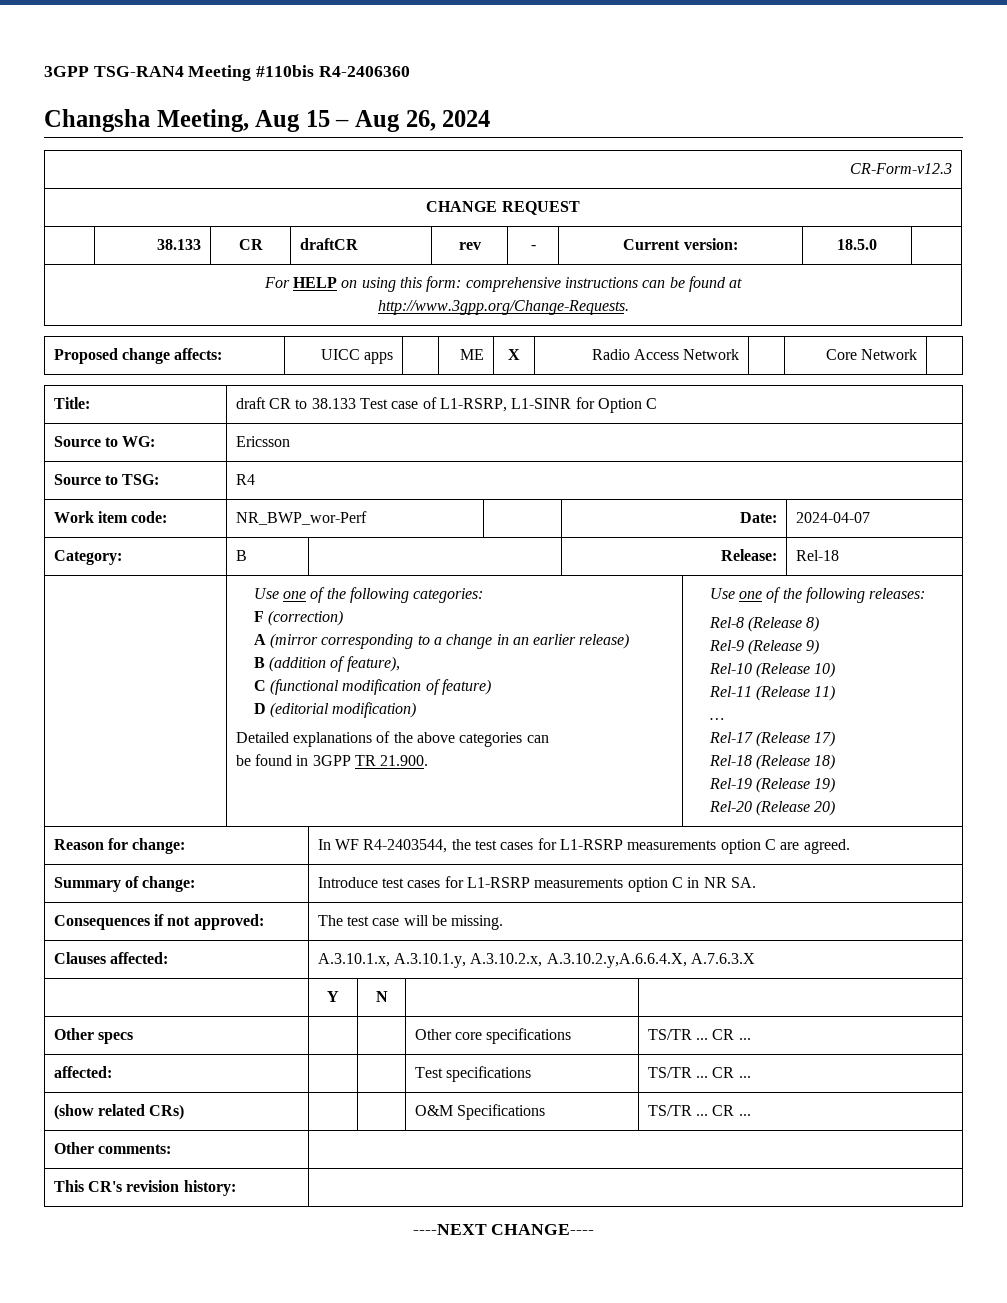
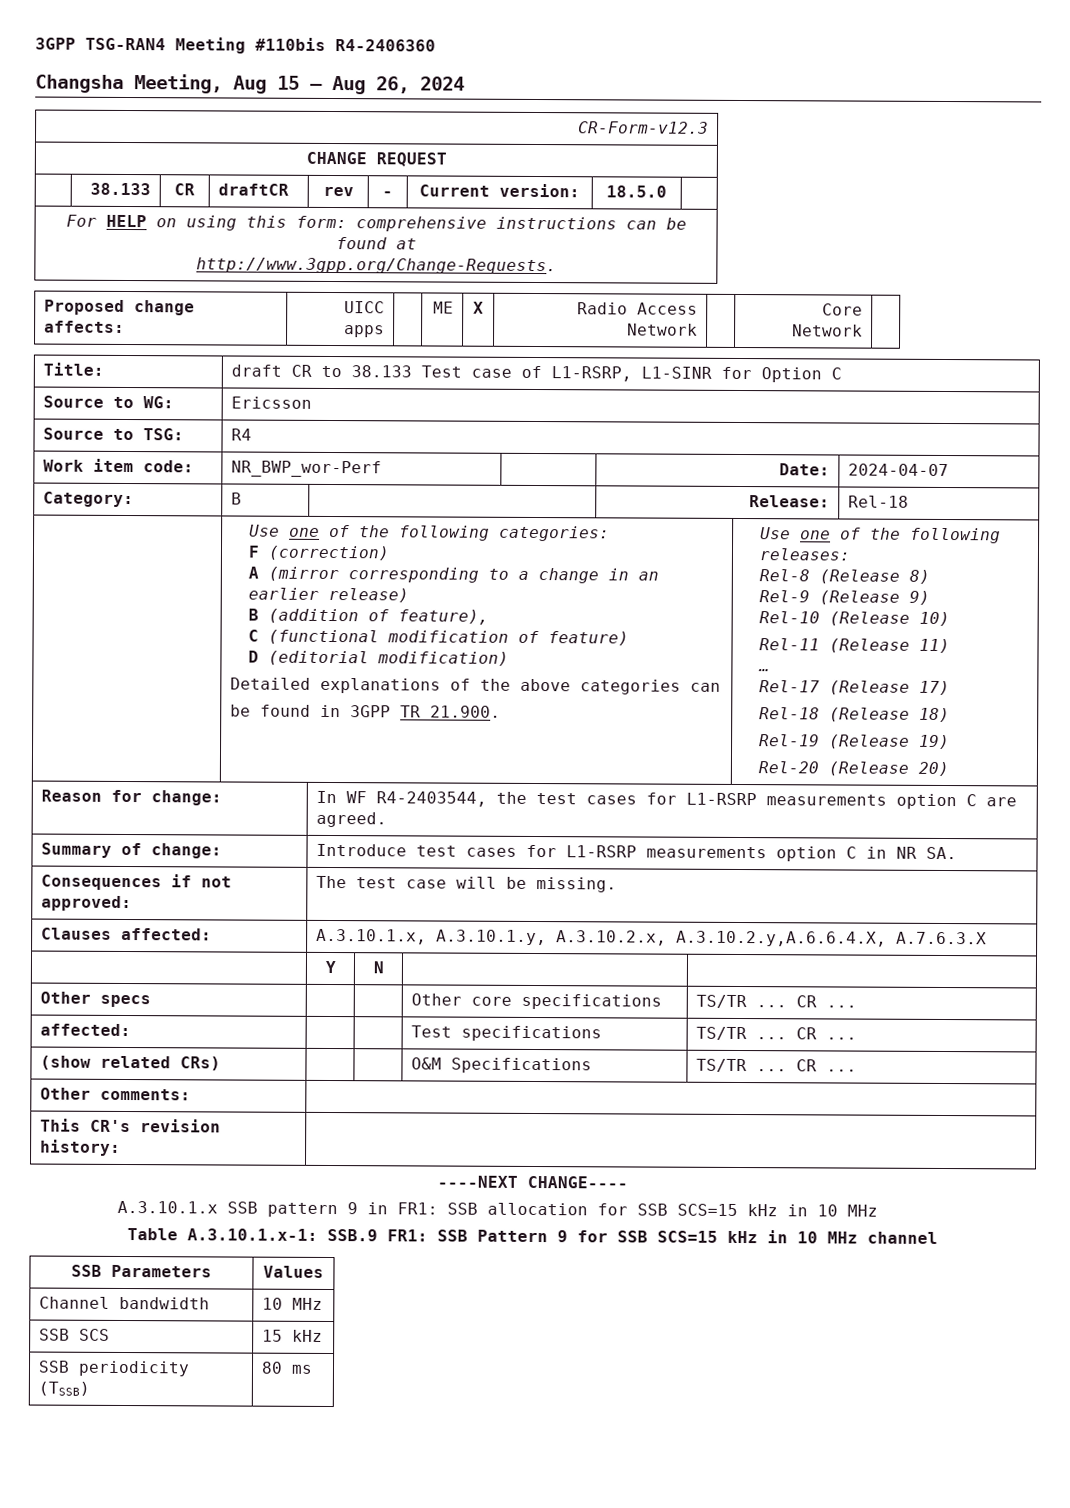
+ A.3.10.1.x SSB pattern 9 in FR1: SSB allocation for SSB SCS=15 kHz in 10 MHz
+ Table A.3.10.1.x-1: SSB.9 FR1: SSB Pattern 9 for SSB SCS=15 kHz in 10 MHz channel
+ SSB Parameters | Values
+ Channel bandwidth | 10 MHz
+ SSB SCS | 15 kHz
+ SSB periodicity (TSSB) | 80 ms

